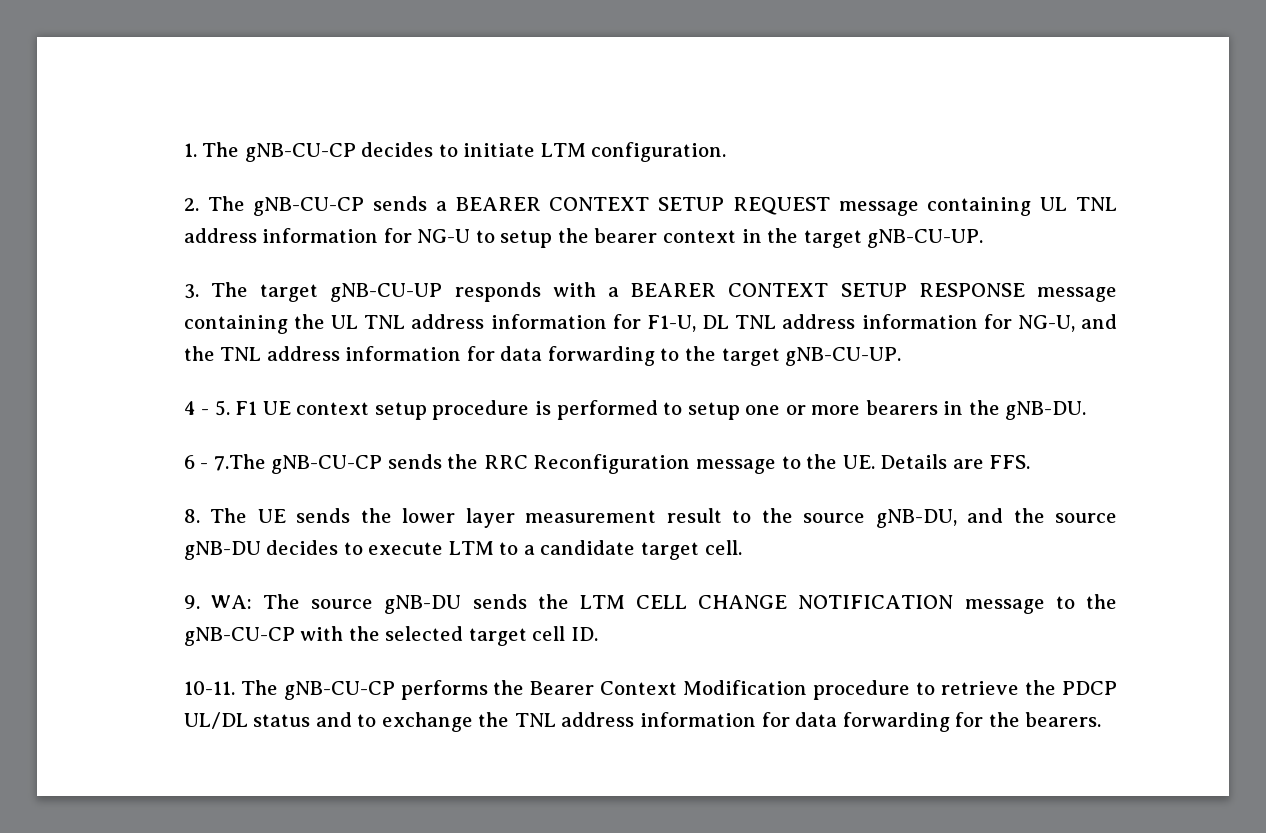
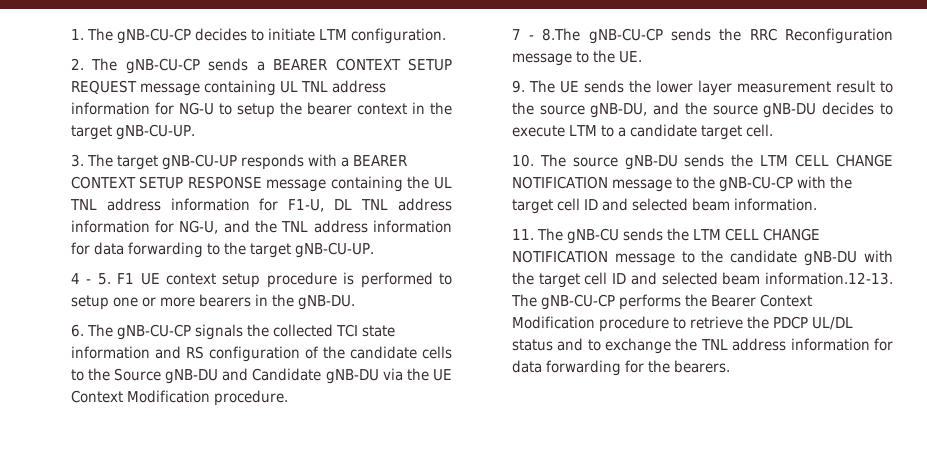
- 6 - 7.The gNB-CU-CP sends the RRC Reconfiguration message to the UE. Details are FFS.
- 8. The UE sends the lower layer measurement result to the source gNB-DU, and the source gNB-DU decides to execute LTM to a candidate target cell.
+ 6. The gNB-CU-CP signals the collected TCI state information and RS configuration of the candidate cells to the Source gNB-DU and Candidate gNB-DU via the UE Context Modification procedure.
+ 7 - 8.The gNB-CU-CP sends the RRC Reconfiguration message to the UE.
+ 9. The UE sends the lower layer measurement result to the source gNB-DU, and the source gNB-DU decides to execute LTM to a candidate target cell.
- 9. WA: The source gNB-DU sends the LTM CELL CHANGE NOTIFICATION message to the gNB-CU-CP with the selected target cell ID.
- 10-11. The gNB-CU-CP performs the Bearer Context Modification procedure to retrieve the PDCP UL/DL status and to exchange the TNL address information for data forwarding for the bearers.
+ 10. The source gNB-DU sends the LTM CELL CHANGE NOTIFICATION message to the gNB-CU-CP with the target cell ID and selected beam information.
+ 11. The gNB-CU sends the LTM CELL CHANGE NOTIFICATION message to the candidate gNB-DU with the target cell ID and selected beam information.12-13. The gNB-CU-CP performs the Bearer Context Modification procedure to retrieve the PDCP UL/DL status and to exchange the TNL address information for data forwarding for the bearers.

